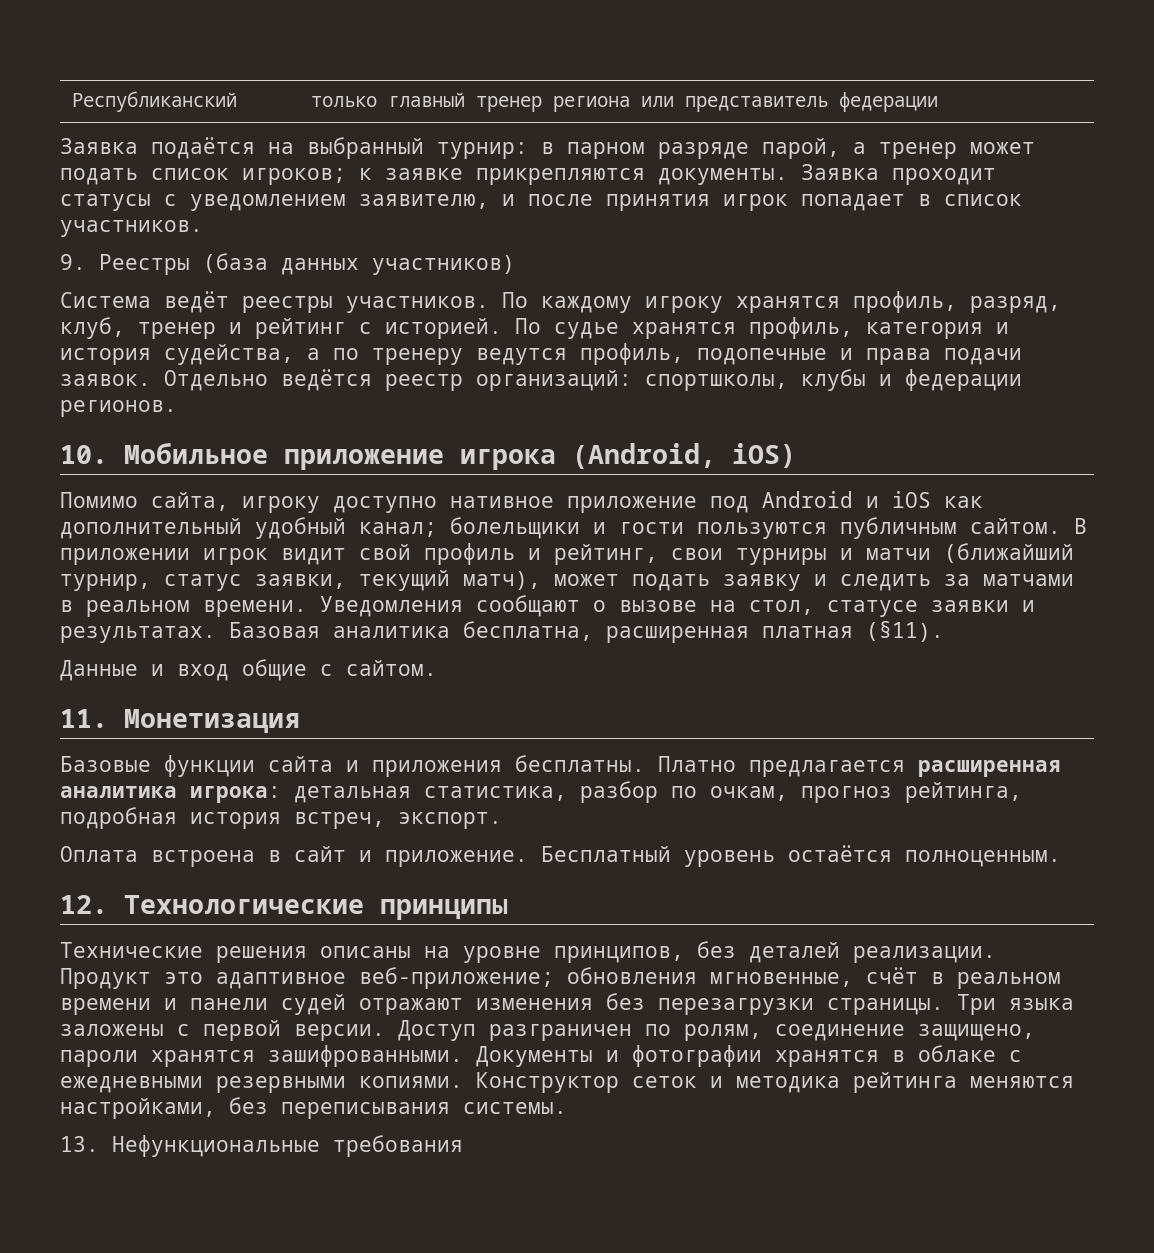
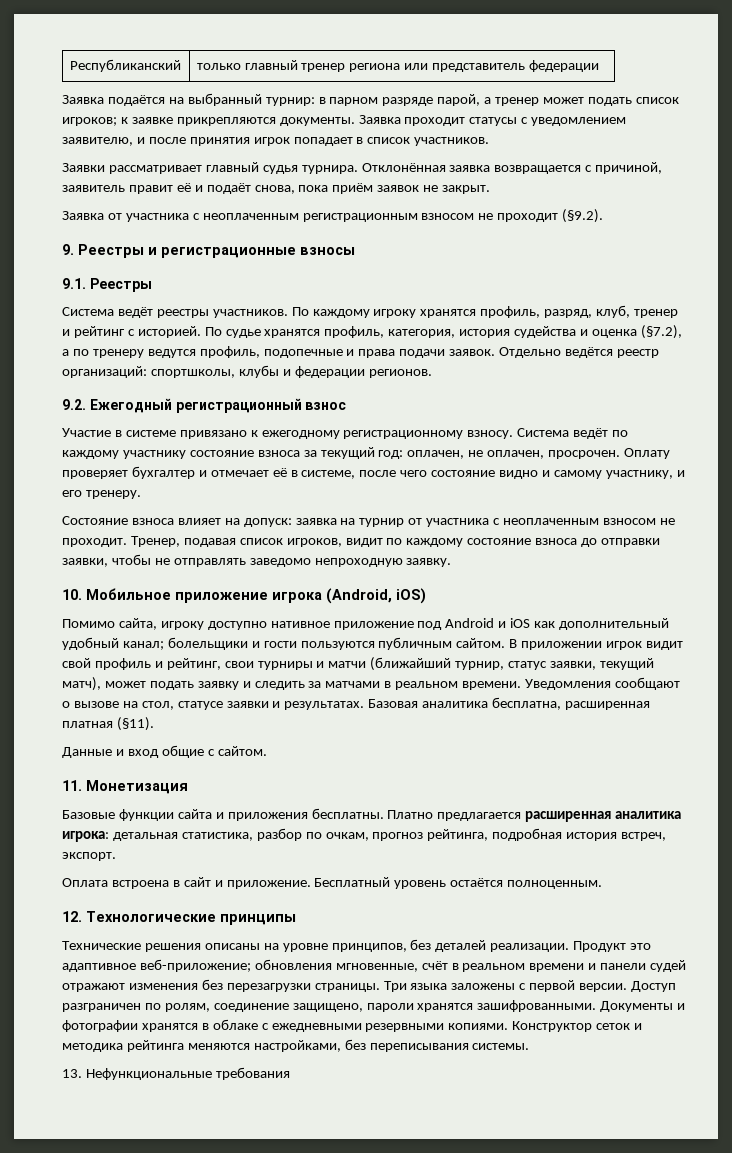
- 9. Реестры (база данных участников)
+ Заявки рассматривает главный судья турнира. Отклонённая заявка возвращается с причиной, заявитель правит её и подаёт снова, пока приём заявок не закрыт.
+ Заявка от участника с неоплаченным регистрационным взносом не проходит (§9.2).
+ 9. Реестры и регистрационные взносы
+ 9.1. Реестры
- По судье хранятся профиль, категория и история судейства, а по тренеру ведутся профиль, подопечные и права подачи заявок.
+ По судье хранятся профиль, категория, история судейства и оценка (§7.2), а по тренеру ведутся профиль, подопечные и права подачи заявок.
+ 9.2. Ежегодный регистрационный взнос
+ Участие в системе привязано к ежегодному регистрационному взносу. Система ведёт по каждому участнику состояние взноса за текущий год: оплачен, не оплачен, просрочен. Оплату проверяет бухгалтер и отмечает её в системе, после чего состояние видно и самому участнику, и его тренеру.
+ Состояние взноса влияет на допуск: заявка на турнир от участника с неоплаченным взносом не проходит. Тренер, подавая список игроков, видит по каждому состояние взноса до отправки заявки, чтобы не отправлять заведомо непроходную заявку.

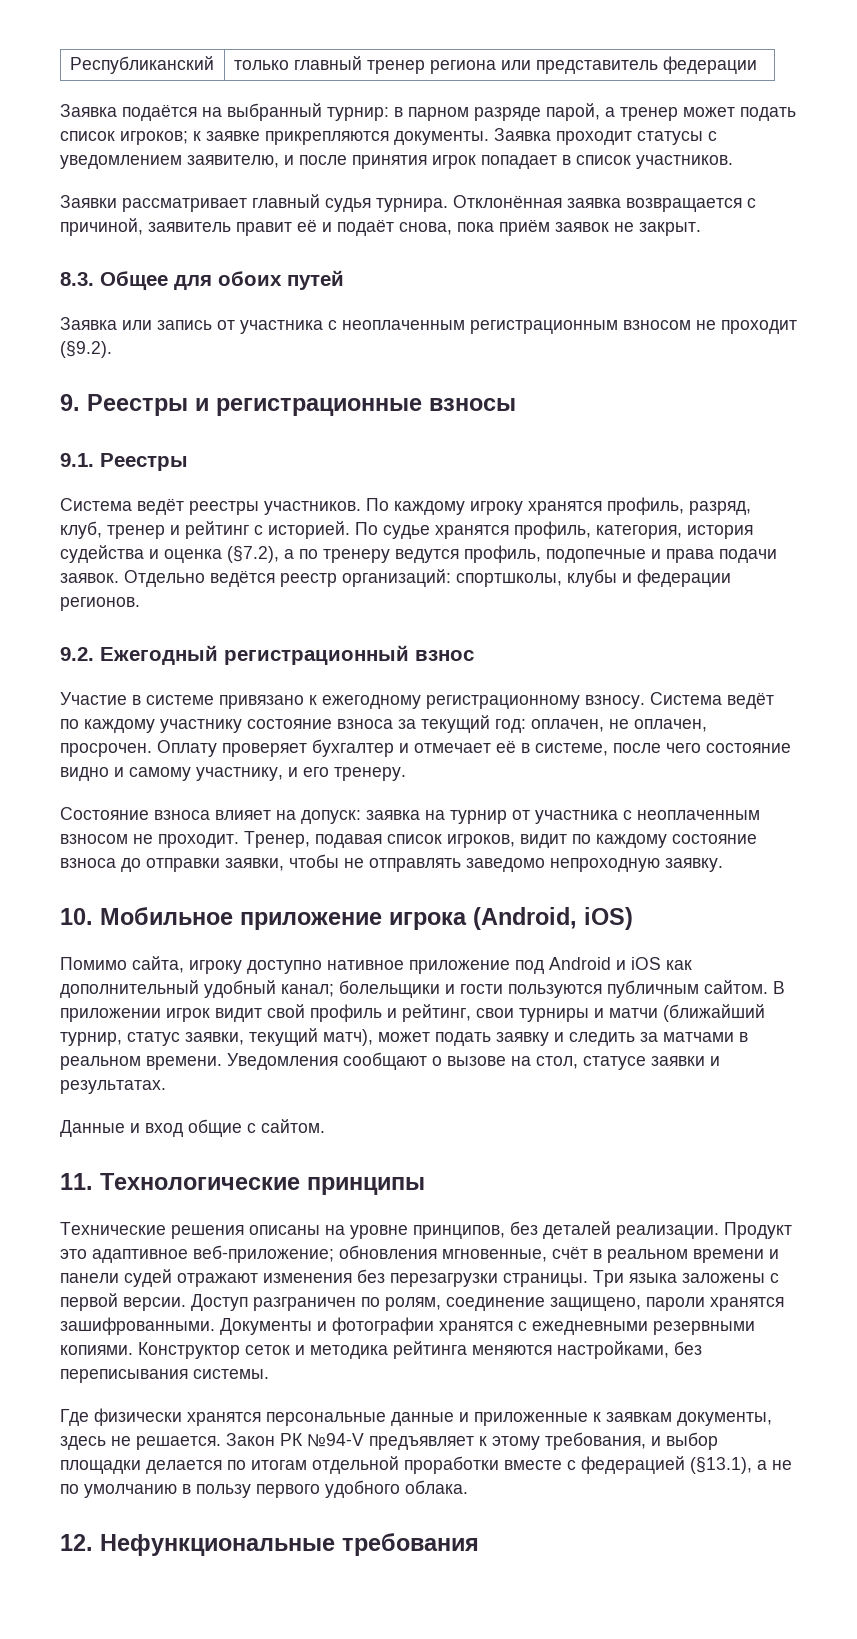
- Заявка от участника с неоплаченным регистрационным взносом не проходит (§9.2).
+ 8.3. Общее для обоих путей
+ Заявка или запись от участника с неоплаченным регистрационным взносом не проходит (§9.2).
- Базовая аналитика бесплатна, расширенная платная (§11).
- 11. Монетизация
- Базовые функции сайта и приложения бесплатны. Платно предлагается расширенная аналитика игрока: детальная статистика, разбор по очкам, прогноз рейтинга, подробная история встреч, экспорт.
- Оплата встроена в сайт и приложение. Бесплатный уровень остаётся полноценным.
- 12. Технологические принципы
+ 11. Технологические принципы
- Документы и фотографии хранятся в облаке с ежедневными резервными копиями.
+ Документы и фотографии хранятся с ежедневными резервными копиями.
- 13. Нефункциональные требования
+ Где физически хранятся персональные данные и приложенные к заявкам документы, здесь не решается. Закон РК №94-V предъявляет к этому требования, и выбор площадки делается по итогам отдельной проработки вместе с федерацией (§13.1), а не по умолчанию в пользу первого удобного облака.
+ 12. Нефункциональные требования

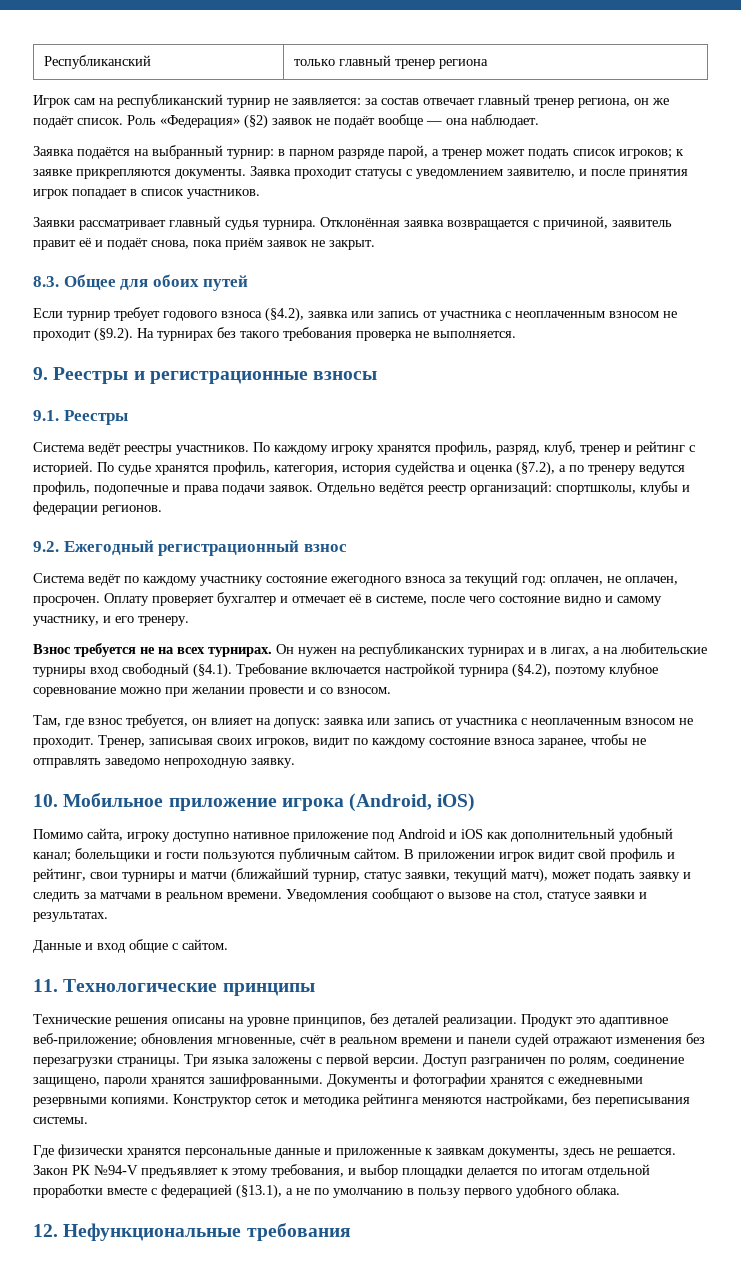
- Республиканский | только главный тренер региона или представитель федерации
+ Республиканский | только главный тренер региона
+ Игрок сам на республиканский турнир не заявляется: за состав отвечает главный тренер региона, он же подаёт список. Роль «Федерация» (§2) заявок не подаёт вообще — она наблюдает.
- Заявка или запись от участника с неоплаченным регистрационным взносом не проходит (§9.2).
+ Если турнир требует годового взноса (§4.2), заявка или запись от участника с неоплаченным взносом не проходит (§9.2). На турнирах без такого требования проверка не выполняется.
- Участие в системе привязано к ежегодному регистрационному взносу. Система ведёт по каждому участнику состояние взноса за текущий год: оплачен, не оплачен, просрочен.
+ Система ведёт по каждому участнику состояние ежегодного взноса за текущий год: оплачен, не оплачен, просрочен.
- Состояние взноса влияет на допуск: заявка на турнир от участника с неоплаченным взносом не проходит.
+ Взнос требуется не на всех турнирах. Он нужен на республиканских турнирах и в лигах, а на любительские турниры вход свободный (§4.1). Требование включается настройкой турнира (§4.2), поэтому клубное соревнование можно при желании провести и со взносом.
+ Там, где взнос требуется, он влияет на допуск: заявка или запись от участника с неоплаченным взносом не проходит.
- Тренер, подавая список игроков, видит по каждому состояние взноса до отправки заявки, чтобы не отправлять заведомо непроходную заявку.
+ Тренер, записывая своих игроков, видит по каждому состояние взноса заранее, чтобы не отправлять заведомо непроходную заявку.

